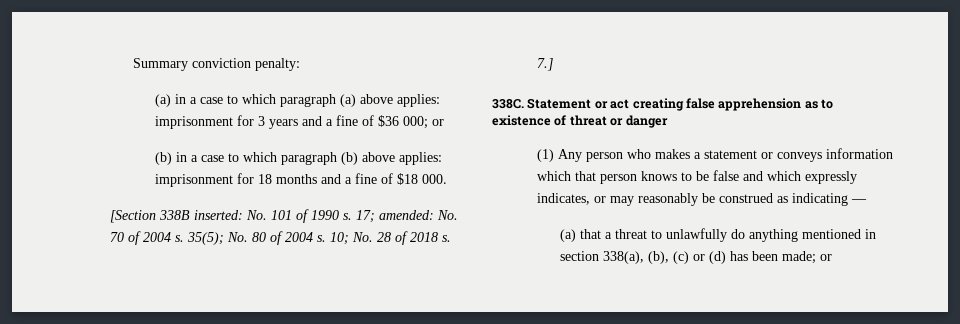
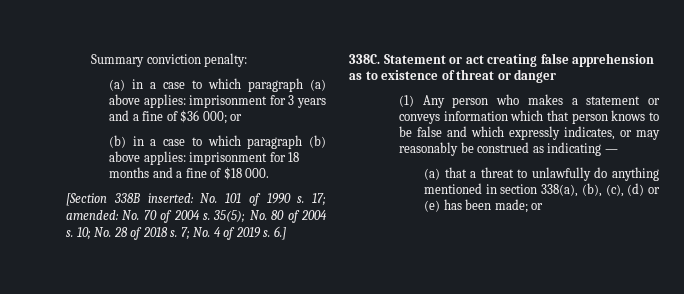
- 7.]
+ 7; No. 4 of 2019 s. 6.]
- (a) that a threat to unlawfully do anything mentioned in section 338(a), (b), (c) or (d) has been made; or
+ (a) that a threat to unlawfully do anything mentioned in section 338(a), (b), (c), (d) or (e) has been made; or

